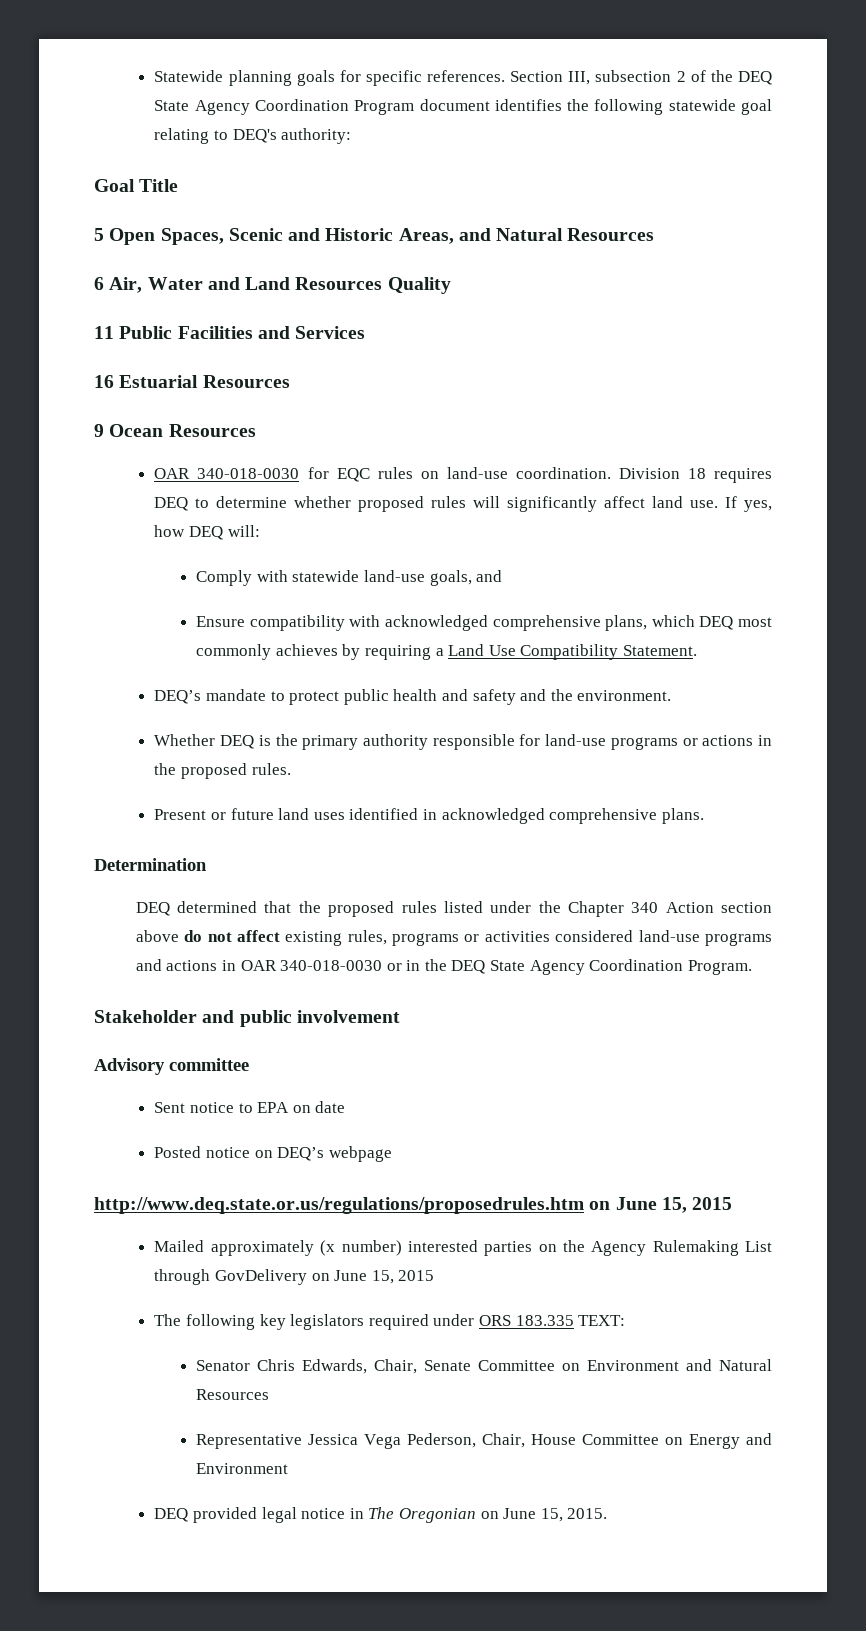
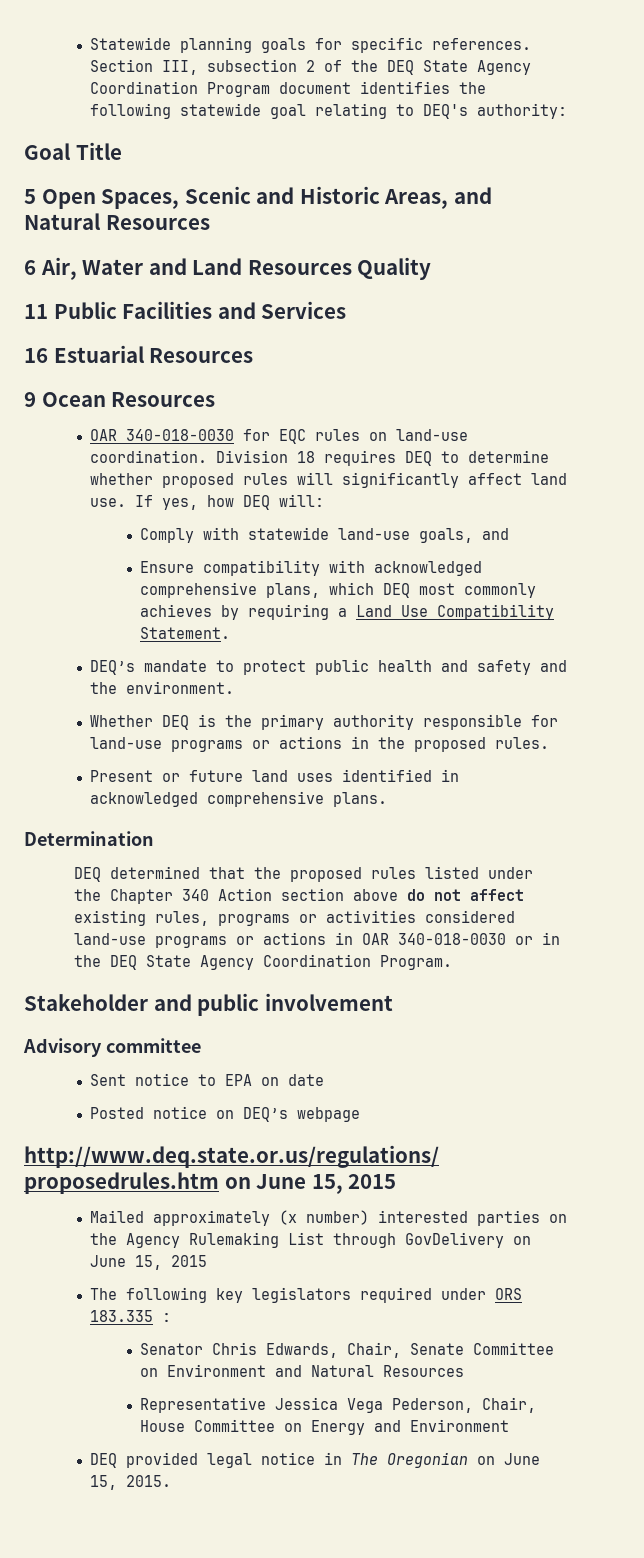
- DEQ determined that the proposed rules listed under the Chapter 340 Action section above do not affect existing rules, programs or activities considered land-use programs and actions in OAR 340-018-0030 or in the DEQ State Agency Coordination Program.
+ DEQ determined that the proposed rules listed under the Chapter 340 Action section above do not affect existing rules, programs or activities considered land-use programs or actions in OAR 340-018-0030 or in the DEQ State Agency Coordination Program.
- The following key legislators required under ORS 183.335 TEXT:
+ The following key legislators required under ORS 183.335 :

